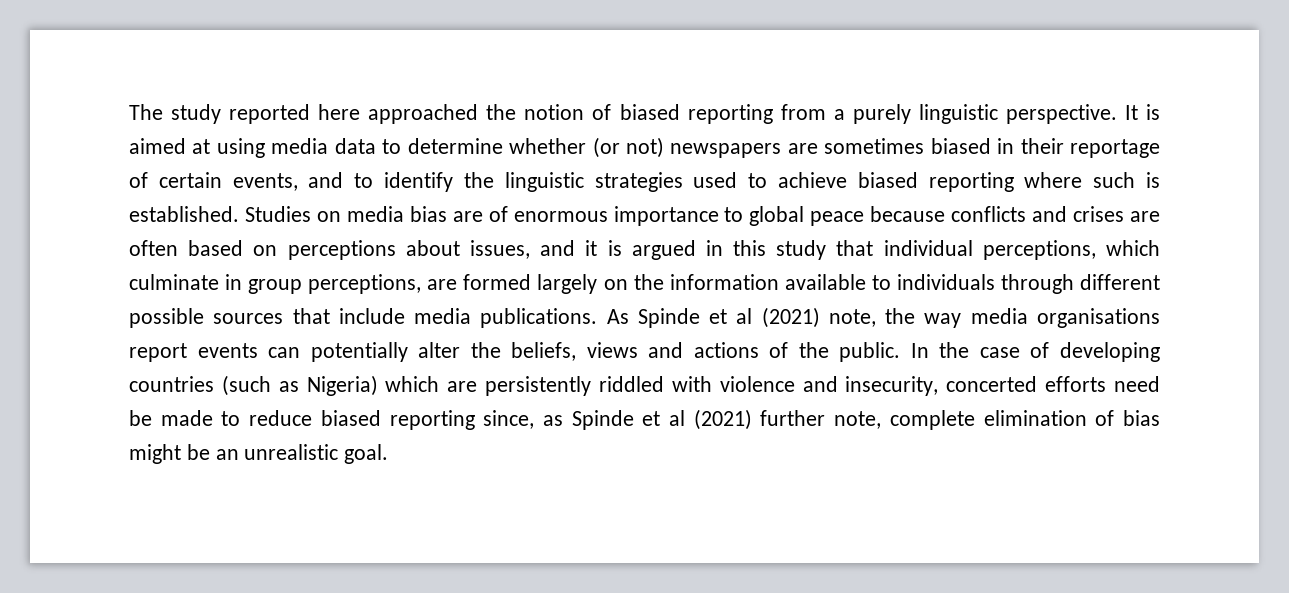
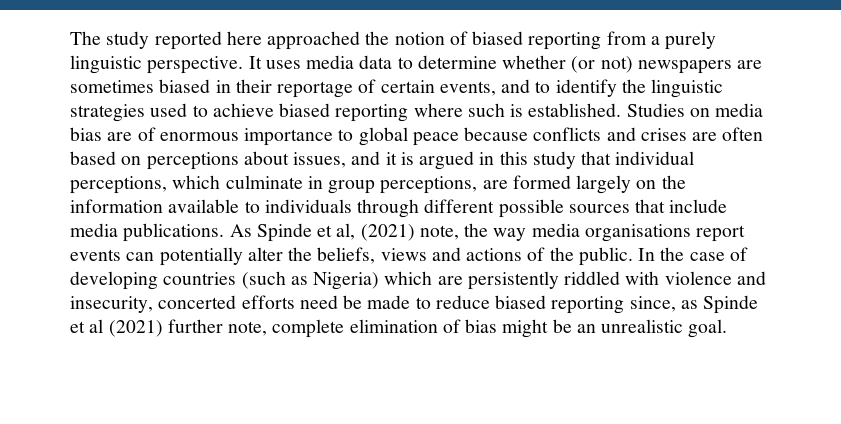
- It is aimed at using media data to determine whether (or not) newspapers are sometimes biased in their reportage of certain events, and to identify the linguistic strategies used to achieve biased reporting where such is established.
+ It uses media data to determine whether (or not) newspapers are sometimes biased in their reportage of certain events, and to identify the linguistic strategies used to achieve biased reporting where such is established.
- As Spinde et al (2021) note, the way media organisations report events can potentially alter the beliefs, views and actions of the public.
+ As Spinde et al, (2021) note, the way media organisations report events can potentially alter the beliefs, views and actions of the public.

